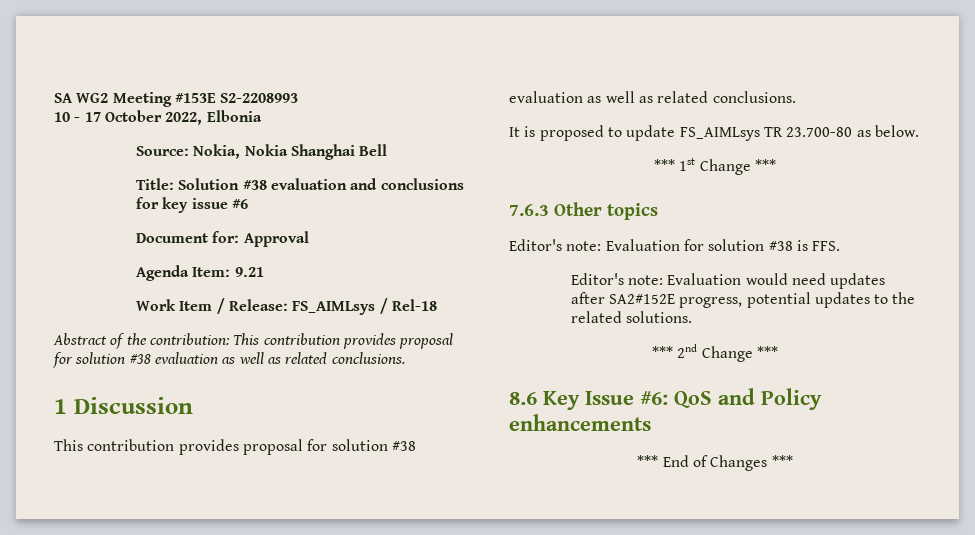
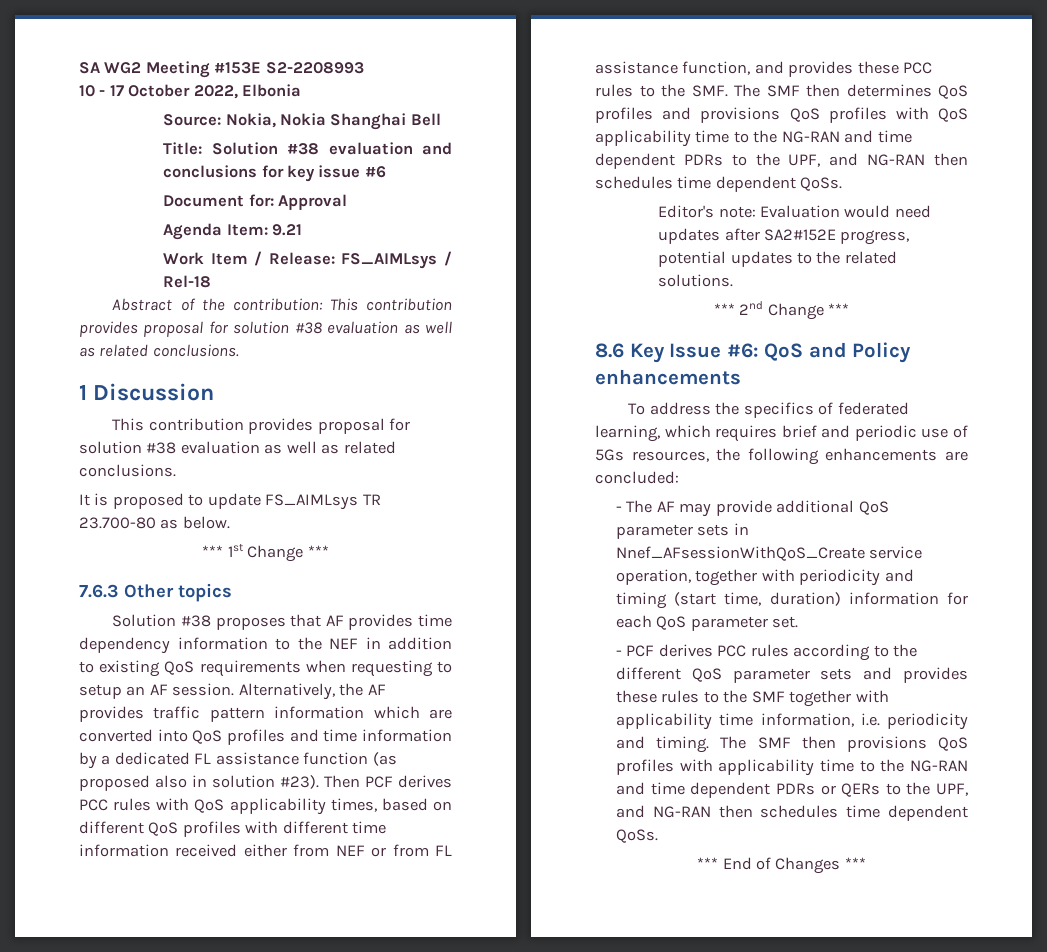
- Editor's note: Evaluation for solution #38 is FFS.
+ Solution #38 proposes that AF provides time dependency information to the NEF in addition to existing QoS requirements when requesting to setup an AF session. Alternatively, the AF provides traffic pattern information which are converted into QoS profiles and time information by a dedicated FL assistance function (as proposed also in solution #23). Then PCF derives PCC rules with QoS applicability times, based on different QoS profiles with different time information received either from NEF or from FL assistance function, and provides these PCC rules to the SMF. The SMF then determines QoS profiles and provisions QoS profiles with QoS applicability time to the NG-RAN and time dependent PDRs to the UPF, and NG-RAN then schedules time dependent QoSs.
+ To address the specifics of federated learning, which requires brief and periodic use of 5Gs resources, the following enhancements are concluded:
+ - The AF may provide additional QoS parameter sets in Nnef_AFsessionWithQoS_Create service operation, together with periodicity and timing (start time, duration) information for each QoS parameter set.
+ - PCF derives PCC rules according to the different QoS parameter sets and provides these rules to the SMF together with applicability time information, i.e. periodicity and timing. The SMF then provisions QoS profiles with applicability time to the NG-RAN and time dependent PDRs or QERs to the UPF, and NG-RAN then schedules time dependent QoSs.

